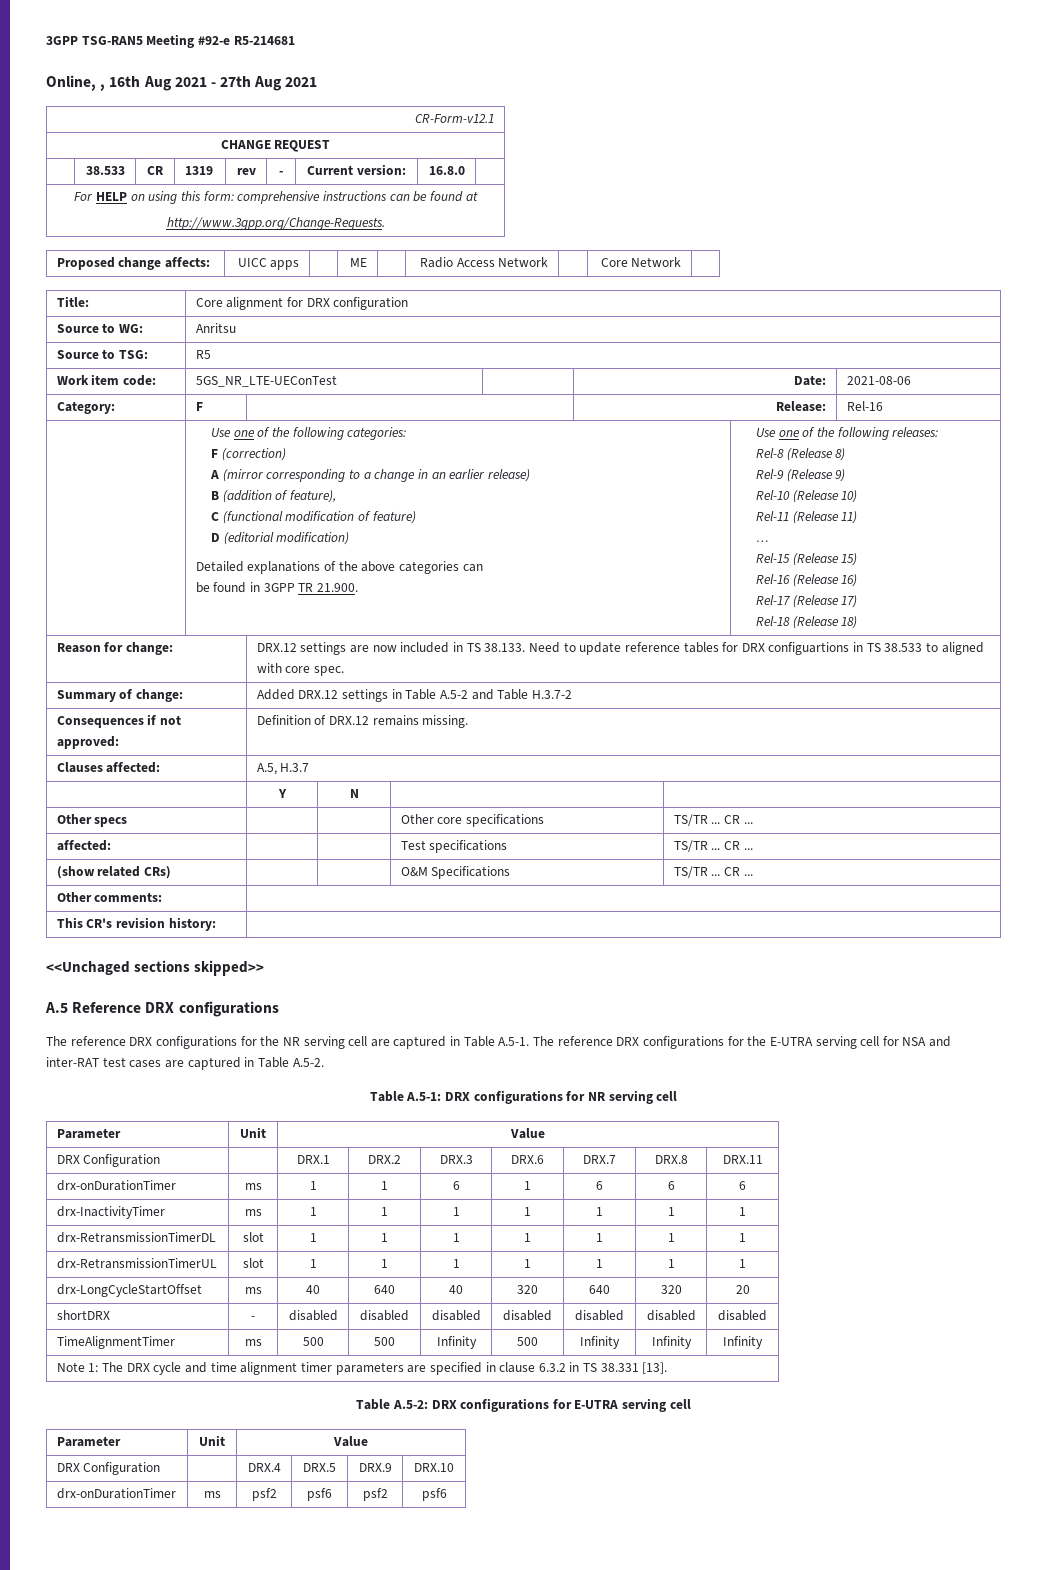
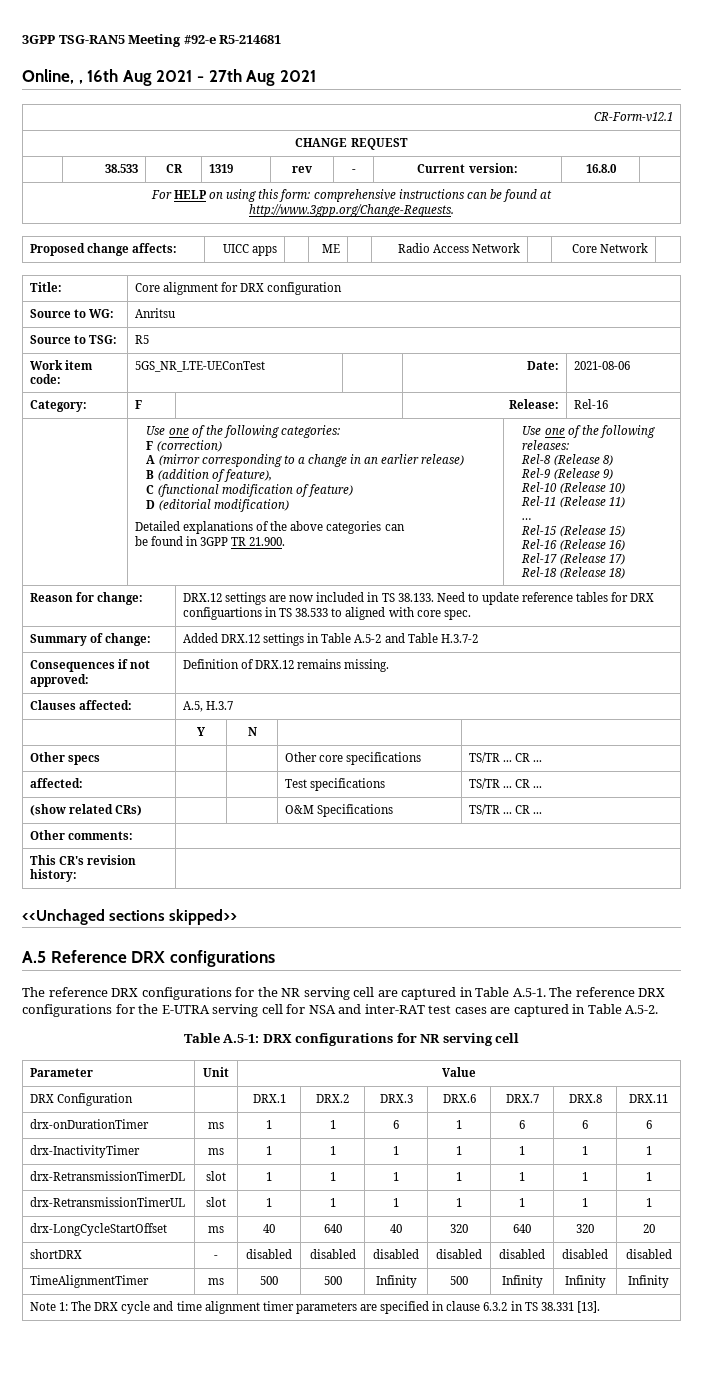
- Table A.5-2: DRX configurations for E-UTRA serving cell
- Parameter | Unit | Value
- DRX Configuration | | DRX.4 | DRX.5 | DRX.9 | DRX.10
- drx-onDurationTimer | ms | psf2 | psf6 | psf2 | psf6

